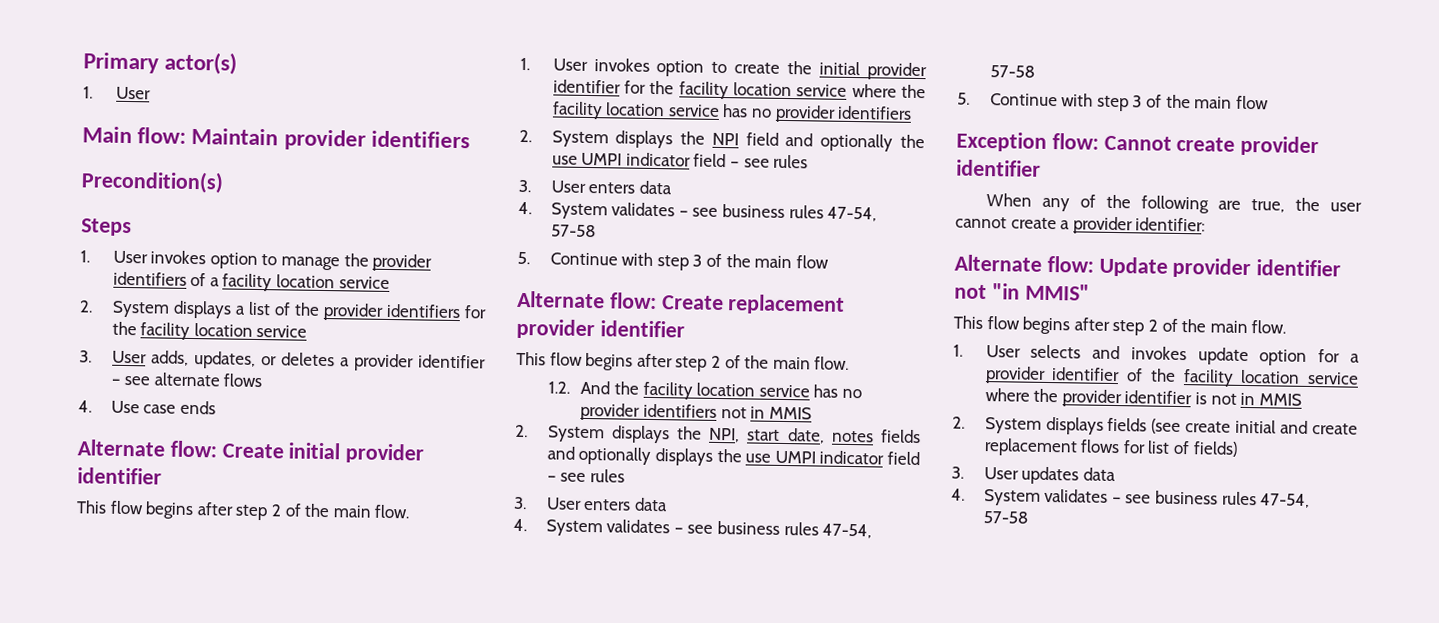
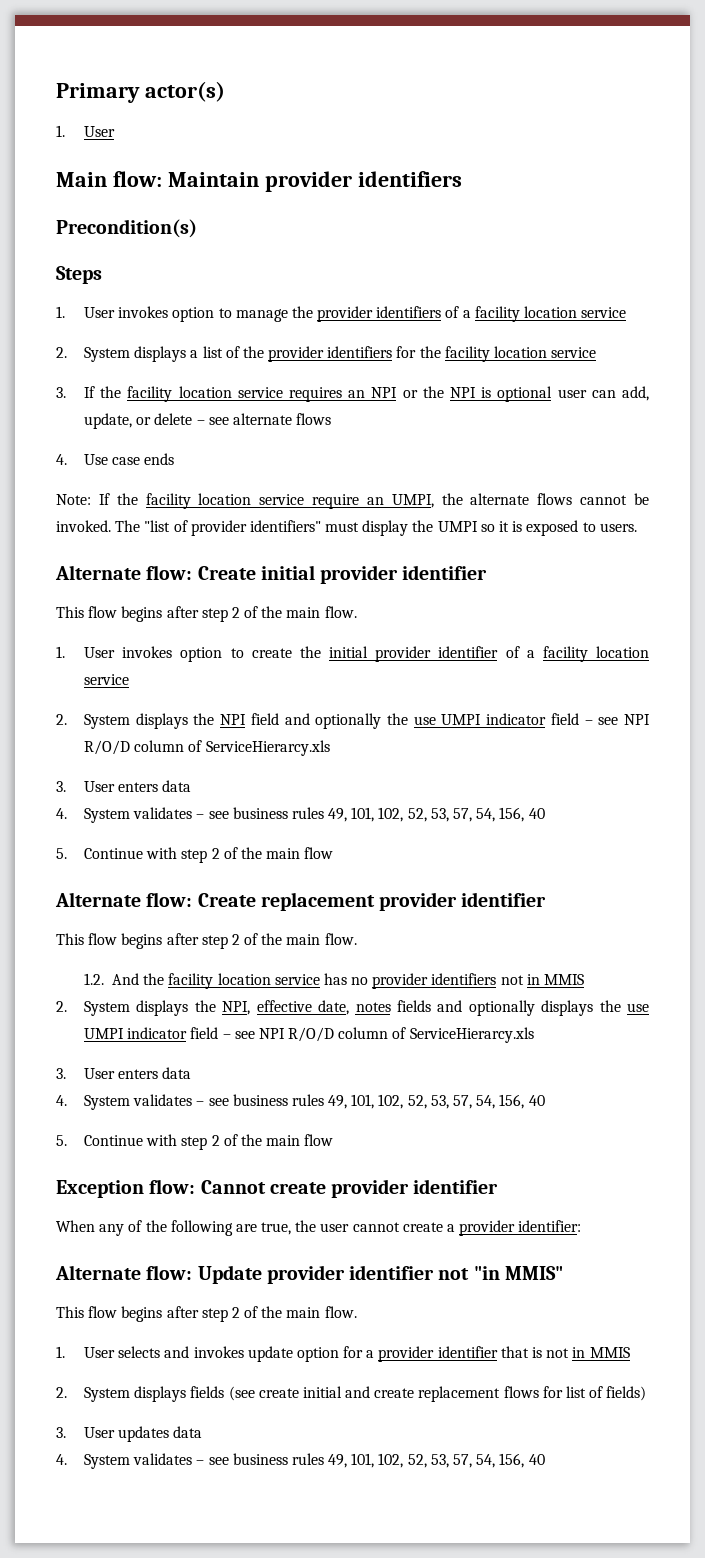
- 3. User adds, updates, or deletes a provider identifier – see alternate flows
+ 3. If the facility location service requires an NPI or the NPI is optional user can add, update, or delete – see alternate flows
+ Note: If the facility location service require an UMPI, the alternate flows cannot be invoked. The "list of provider identifiers" must display the UMPI so it is exposed to users.
- 1. User invokes option to create the initial provider identifier for the facility location service where the facility location service has no provider identifiers
+ 1. User invokes option to create the initial provider identifier of a facility location service
- 2. System displays the NPI field and optionally the use UMPI indicator field – see rules
+ 2. System displays the NPI field and optionally the use UMPI indicator field – see NPI R/O/D column of ServiceHierarcy.xls
  3. User enters data
- 4. System validates – see business rules 47-54, 57-58
- 5. Continue with step 3 of the main flow
+ 4. System validates – see business rules 49, 101, 102, 52, 53, 57, 54, 156, 40
+ 5. Continue with step 2 of the main flow
- 2. System displays the NPI, start date, notes fields and optionally displays the use UMPI indicator field – see rules
+ 2. System displays the NPI, effective date, notes fields and optionally displays the use UMPI indicator field – see NPI R/O/D column of ServiceHierarcy.xls
  3. User enters data
- 4. System validates – see business rules 47-54, 57-58
- 5. Continue with step 3 of the main flow
+ 4. System validates – see business rules 49, 101, 102, 52, 53, 57, 54, 156, 40
+ 5. Continue with step 2 of the main flow
- 1. User selects and invokes update option for a provider identifier of the facility location service where the provider identifier is not in MMIS
+ 1. User selects and invokes update option for a provider identifier that is not in MMIS
  3. User updates data
- 4. System validates – see business rules 47-54, 57-58
+ 4. System validates – see business rules 49, 101, 102, 52, 53, 57, 54, 156, 40

